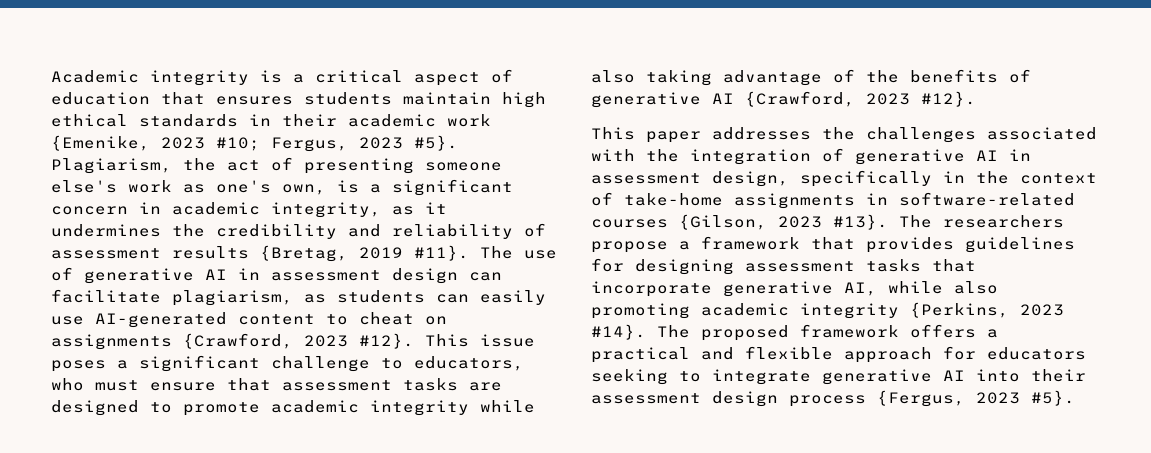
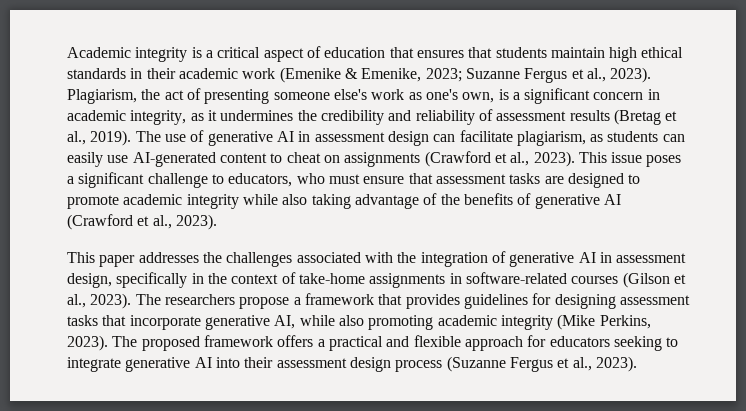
- Academic integrity is a critical aspect of education that ensures students maintain high ethical standards in their academic work {Emenike, 2023 #10; Fergus, 2023 #5}.
+ Academic integrity is a critical aspect of education that ensures that students maintain high ethical standards in their academic work (Emenike & Emenike, 2023; Suzanne Fergus et al., 2023).
- Plagiarism, the act of presenting someone else's work as one's own, is a significant concern in academic integrity, as it undermines the credibility and reliability of assessment results {Bretag, 2019 #11}.
+ Plagiarism, the act of presenting someone else's work as one's own, is a significant concern in academic integrity, as it undermines the credibility and reliability of assessment results (Bretag et al., 2019).
- The use of generative AI in assessment design can facilitate plagiarism, as students can easily use AI-generated content to cheat on assignments {Crawford, 2023 #12}.
+ The use of generative AI in assessment design can facilitate plagiarism, as students can easily use AI-generated content to cheat on assignments (Crawford et al., 2023).
- This issue poses a significant challenge to educators, who must ensure that assessment tasks are designed to promote academic integrity while also taking advantage of the benefits of generative AI {Crawford, 2023 #12}.
+ This issue poses a significant challenge to educators, who must ensure that assessment tasks are designed to promote academic integrity while also taking advantage of the benefits of generative AI (Crawford et al., 2023).
- This paper addresses the challenges associated with the integration of generative AI in assessment design, specifically in the context of take-home assignments in software-related courses {Gilson, 2023 #13}.
+ This paper addresses the challenges associated with the integration of generative AI in assessment design, specifically in the context of take-home assignments in software-related courses (Gilson et al., 2023).
- The researchers propose a framework that provides guidelines for designing assessment tasks that incorporate generative AI, while also promoting academic integrity {Perkins, 2023 #14}.
+ The researchers propose a framework that provides guidelines for designing assessment tasks that incorporate generative AI, while also promoting academic integrity (Mike Perkins, 2023).
- The proposed framework offers a practical and flexible approach for educators seeking to integrate generative AI into their assessment design process {Fergus, 2023 #5}.
+ The proposed framework offers a practical and flexible approach for educators seeking to integrate generative AI into their assessment design process (Suzanne Fergus et al., 2023).

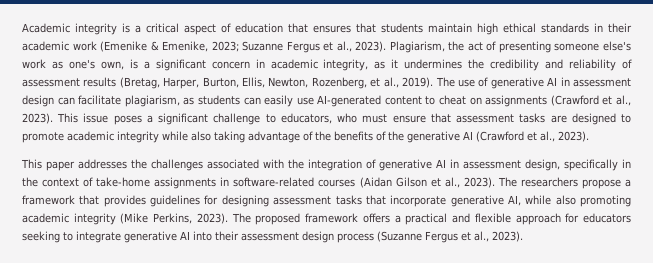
- Plagiarism, the act of presenting someone else's work as one's own, is a significant concern in academic integrity, as it undermines the credibility and reliability of assessment results (Bretag et al., 2019).
+ Plagiarism, the act of presenting someone else's work as one's own, is a significant concern in academic integrity, as it undermines the credibility and reliability of assessment results (Bretag, Harper, Burton, Ellis, Newton, Rozenberg, et al., 2019).
- This issue poses a significant challenge to educators, who must ensure that assessment tasks are designed to promote academic integrity while also taking advantage of the benefits of generative AI (Crawford et al., 2023).
+ This issue poses a significant challenge to educators, who must ensure that assessment tasks are designed to promote academic integrity while also taking advantage of the benefits of the generative AI (Crawford et al., 2023).
- This paper addresses the challenges associated with the integration of generative AI in assessment design, specifically in the context of take-home assignments in software-related courses (Gilson et al., 2023).
+ This paper addresses the challenges associated with the integration of generative AI in assessment design, specifically in the context of take-home assignments in software-related courses (Aidan Gilson et al., 2023).

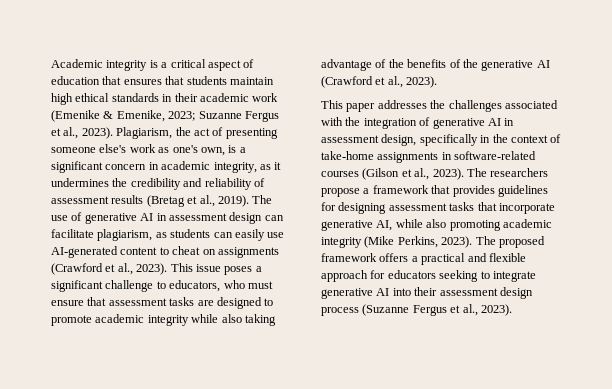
- Plagiarism, the act of presenting someone else's work as one's own, is a significant concern in academic integrity, as it undermines the credibility and reliability of assessment results (Bretag, Harper, Burton, Ellis, Newton, Rozenberg, et al., 2019).
+ Plagiarism, the act of presenting someone else's work as one's own, is a significant concern in academic integrity, as it undermines the credibility and reliability of assessment results (Bretag et al., 2019).
- This paper addresses the challenges associated with the integration of generative AI in assessment design, specifically in the context of take-home assignments in software-related courses (Aidan Gilson et al., 2023).
+ This paper addresses the challenges associated with the integration of generative AI in assessment design, specifically in the context of take-home assignments in software-related courses (Gilson et al., 2023).

